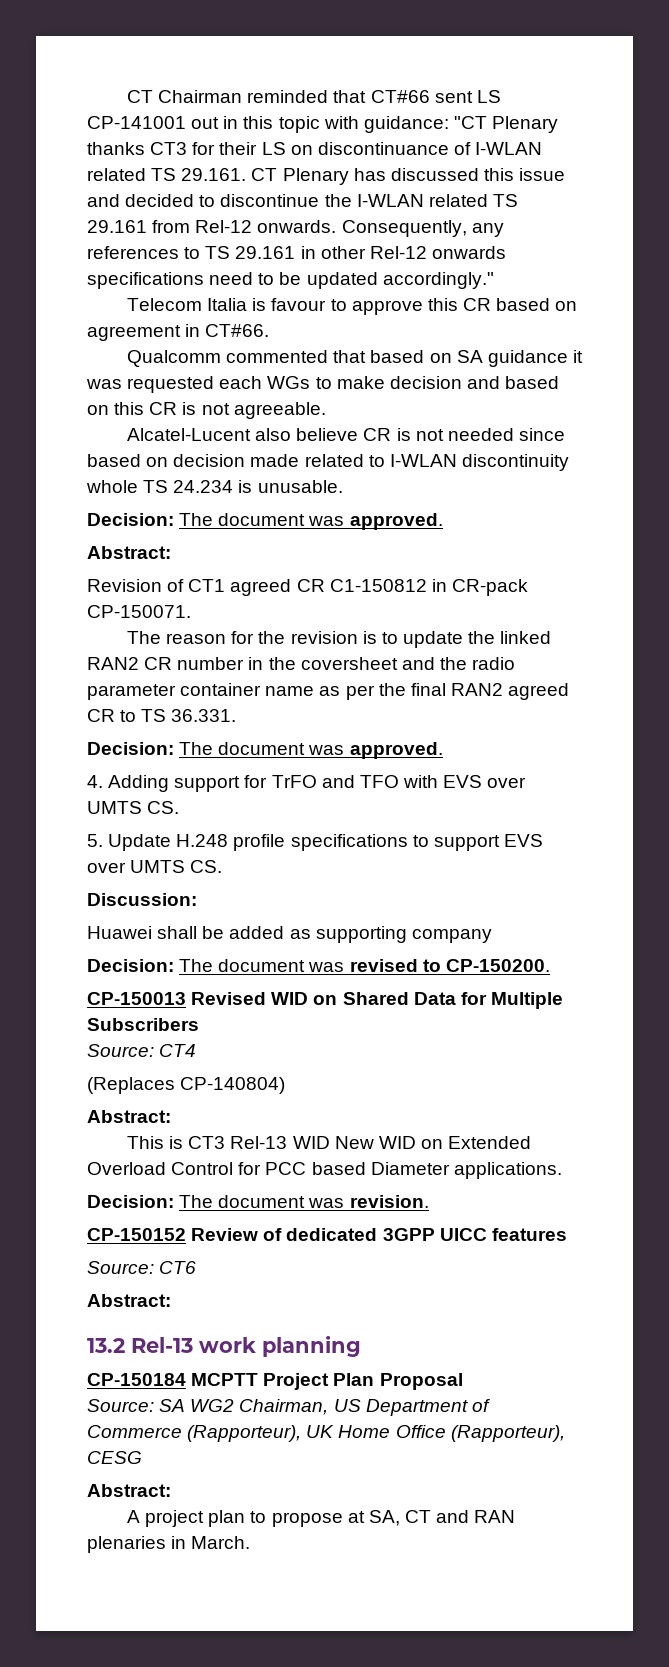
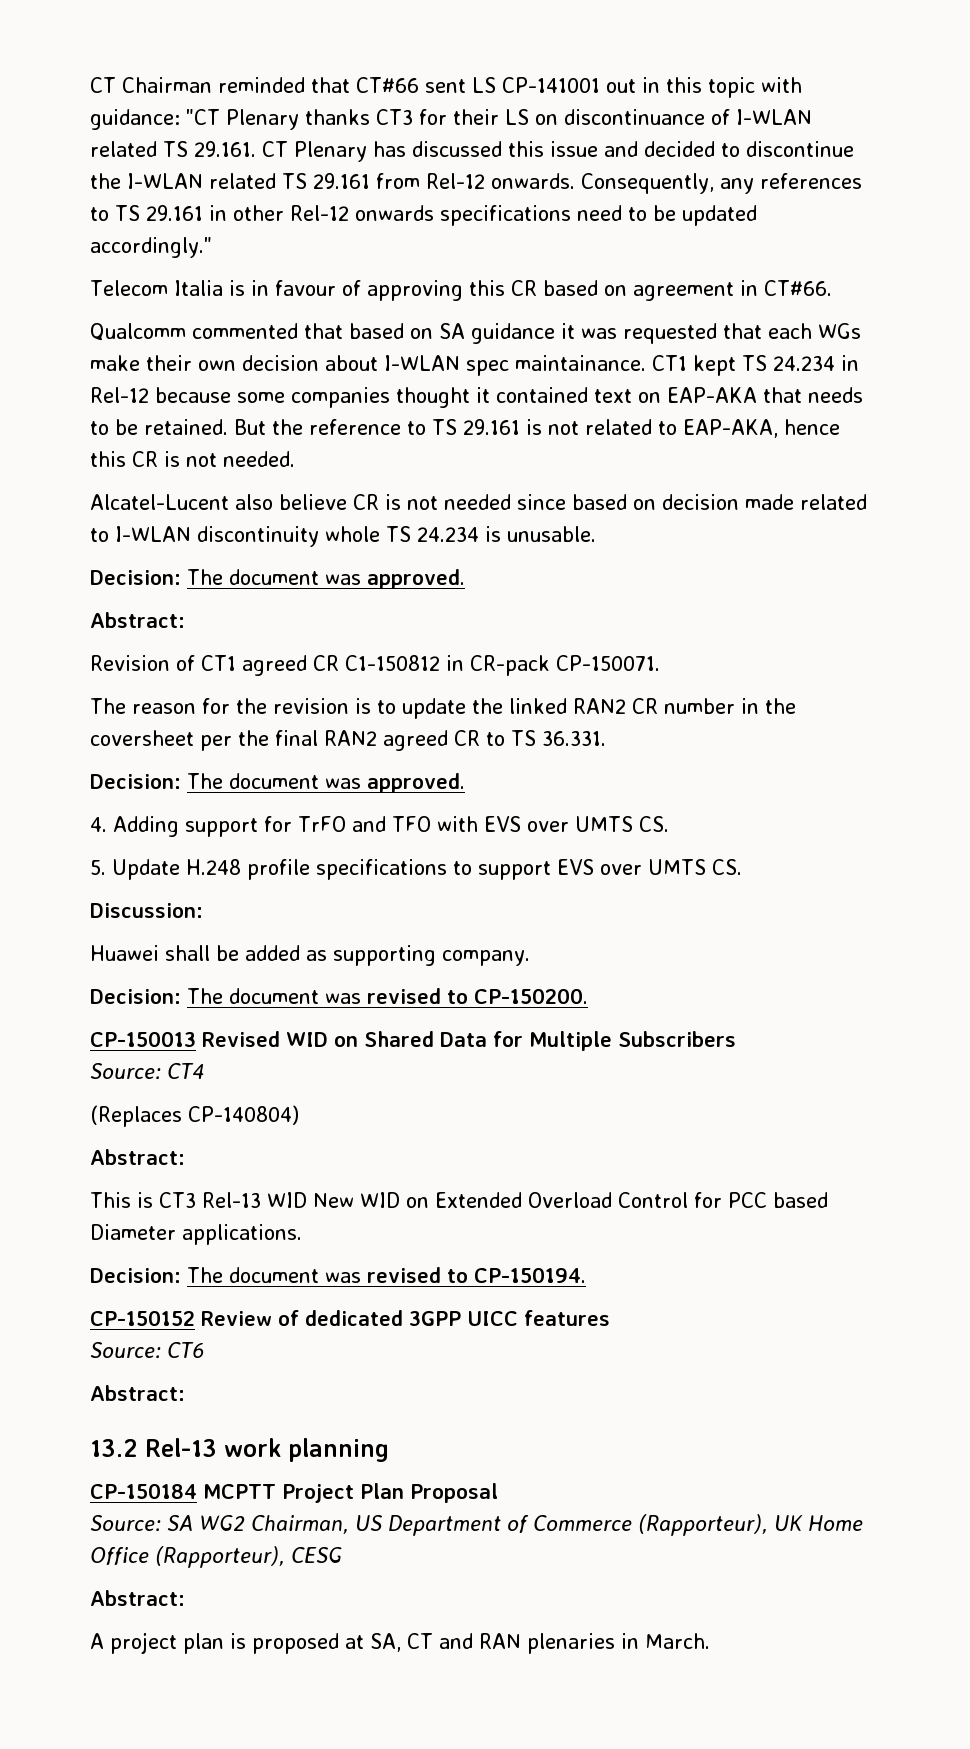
- Telecom Italia is favour to approve this CR based on agreement in CT#66.
+ Telecom Italia is in favour of approving this CR based on agreement in CT#66.
- Qualcomm commented that based on SA guidance it was requested each WGs to make decision and based on this CR is not agreeable.
+ Qualcomm commented that based on SA guidance it was requested that each WGs make their own decision about I-WLAN spec maintainance. CT1 kept TS 24.234 in Rel-12 because some companies thought it contained text on EAP-AKA that needs to be retained. But the reference to TS 29.161 is not related to EAP-AKA, hence this CR is not needed.
- The reason for the revision is to update the linked RAN2 CR number in the coversheet and the radio parameter container name as per the final RAN2 agreed CR to TS 36.331.
+ The reason for the revision is to update the linked RAN2 CR number in the coversheet per the final RAN2 agreed CR to TS 36.331.
- Huawei shall be added as supporting company
+ Huawei shall be added as supporting company.
- Decision: The document was revision.
+ Decision: The document was revised to CP-150194.
- A project plan to propose at SA, CT and RAN plenaries in March.
+ A project plan is proposed at SA, CT and RAN plenaries in March.

